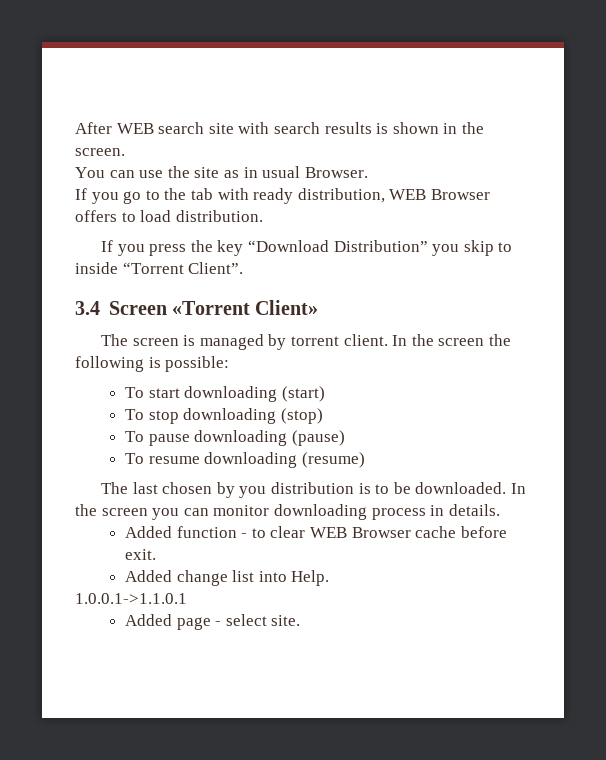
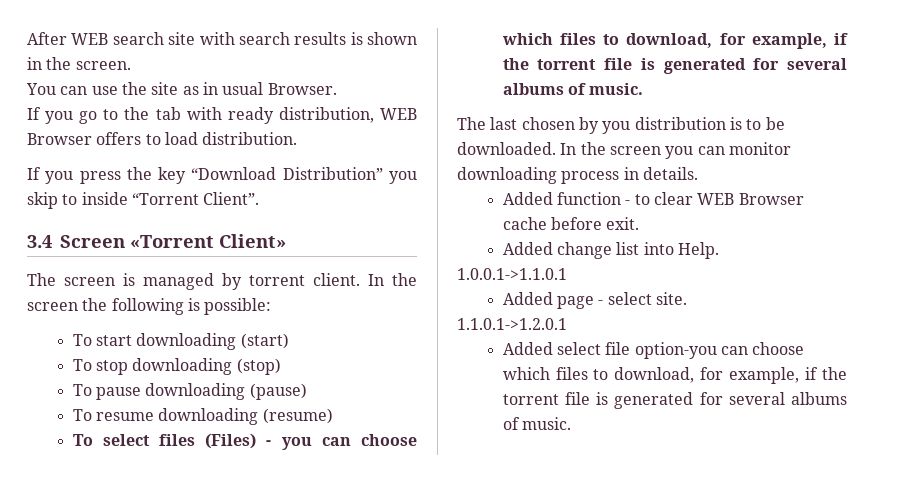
+ To select files (Files) - you can choose which files to download, for example, if the torrent file is generated for several albums of music.
+ 1.1.0.1->1.2.0.1
+ Added select file option-you can choose which files to download, for example, if the torrent file is generated for several albums of music.

